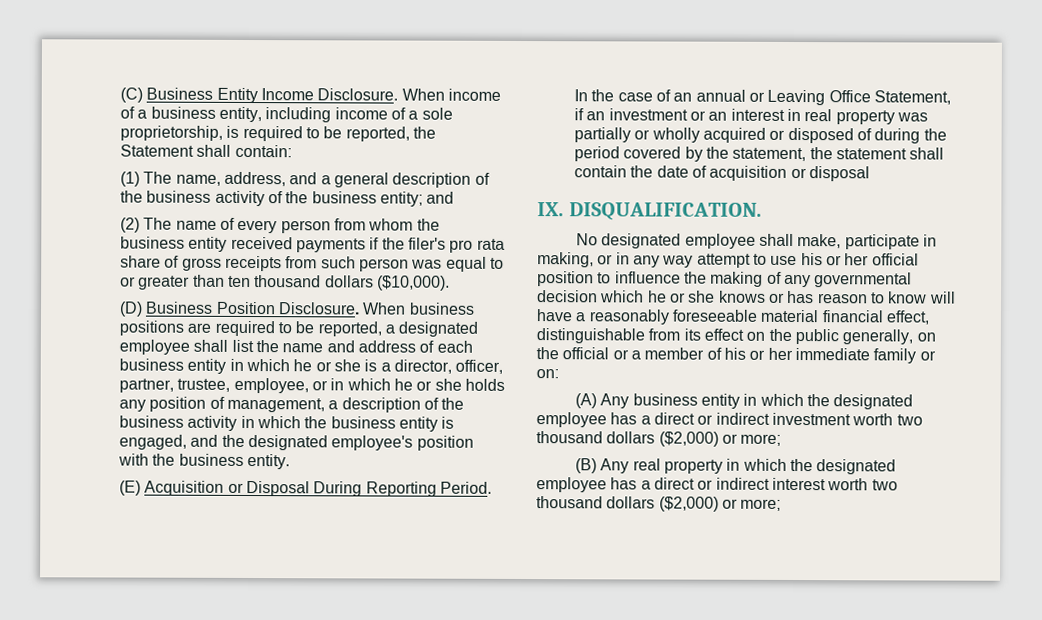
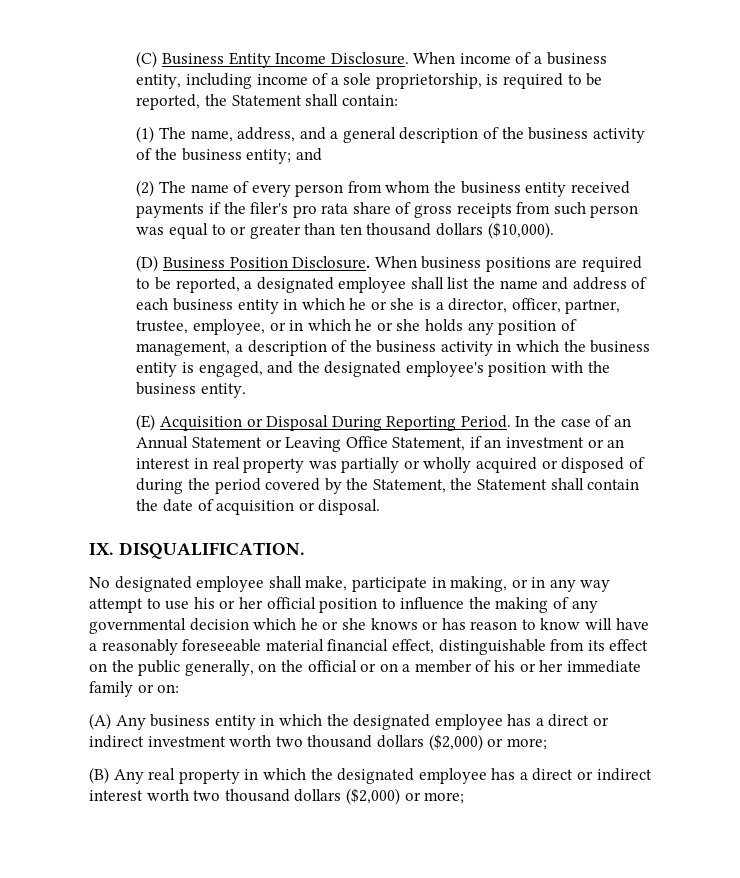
- In the case of an annual or Leaving Office Statement, if an investment or an interest in real property was partially or wholly acquired or disposed of during the period covered by the statement, the statement shall contain the date of acquisition or disposal
+ In the case of an Annual Statement or Leaving Office Statement, if an investment or an interest in real property was partially or wholly acquired or disposed of during the period covered by the Statement, the Statement shall contain the date of acquisition or disposal.
- No designated employee shall make, participate in making, or in any way attempt to use his or her official position to influence the making of any governmental decision which he or she knows or has reason to know will have a reasonably foreseeable material financial effect, distinguishable from its effect on the public generally, on the official or a member of his or her immediate family or on:
+ No designated employee shall make, participate in making, or in any way attempt to use his or her official position to influence the making of any governmental decision which he or she knows or has reason to know will have a reasonably foreseeable material financial effect, distinguishable from its effect on the public generally, on the official or on a member of his or her immediate family or on:

